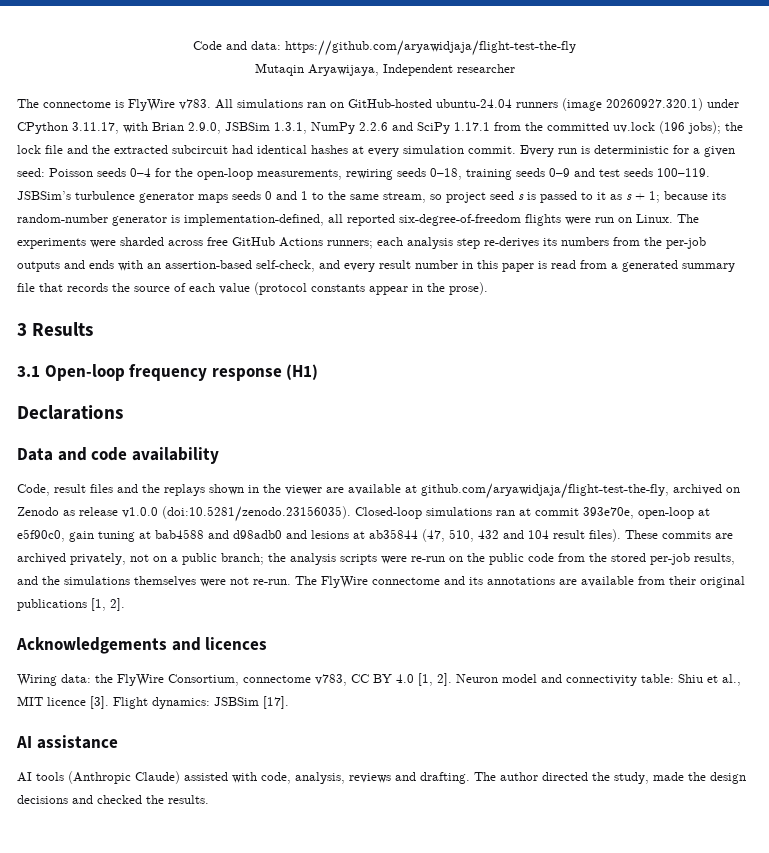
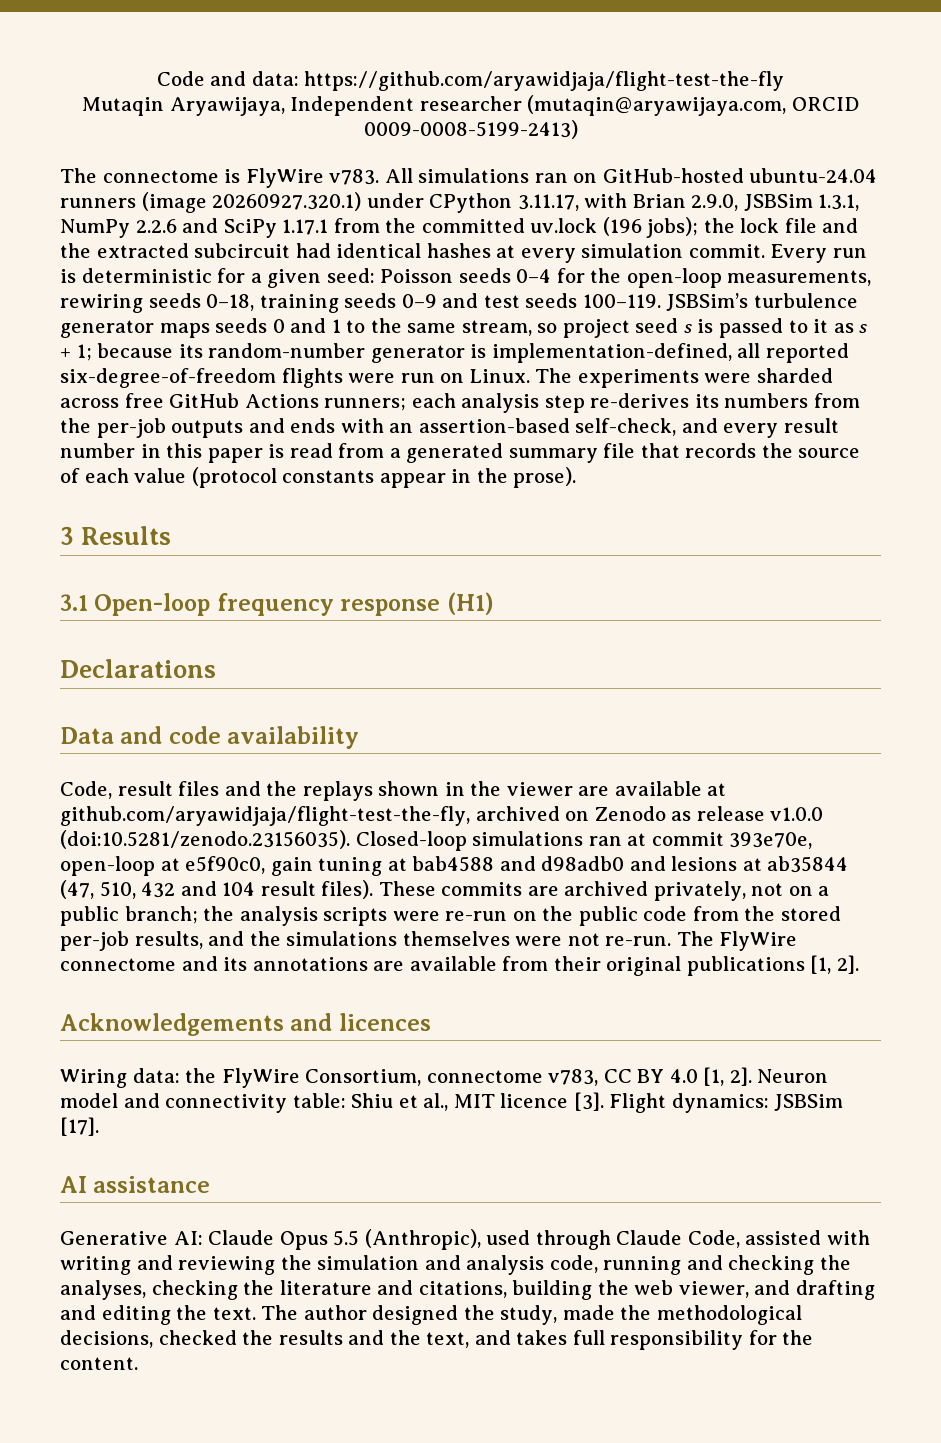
- Mutaqin Aryawijaya, Independent researcher
+ Mutaqin Aryawijaya, Independent researcher (mutaqin@aryawijaya.com, ORCID 0009-0008-5199-2413)
- AI tools (Anthropic Claude) assisted with code, analysis, reviews and drafting.
+ Generative AI: Claude Opus 5.5 (Anthropic), used through Claude Code, assisted with writing and reviewing the simulation and analysis code, running and checking the analyses, checking the literature and citations, building the web viewer, and drafting and editing the text.
- The author directed the study, made the design decisions and checked the results.
+ The author designed the study, made the methodological decisions, checked the results and the text, and takes full responsibility for the content.

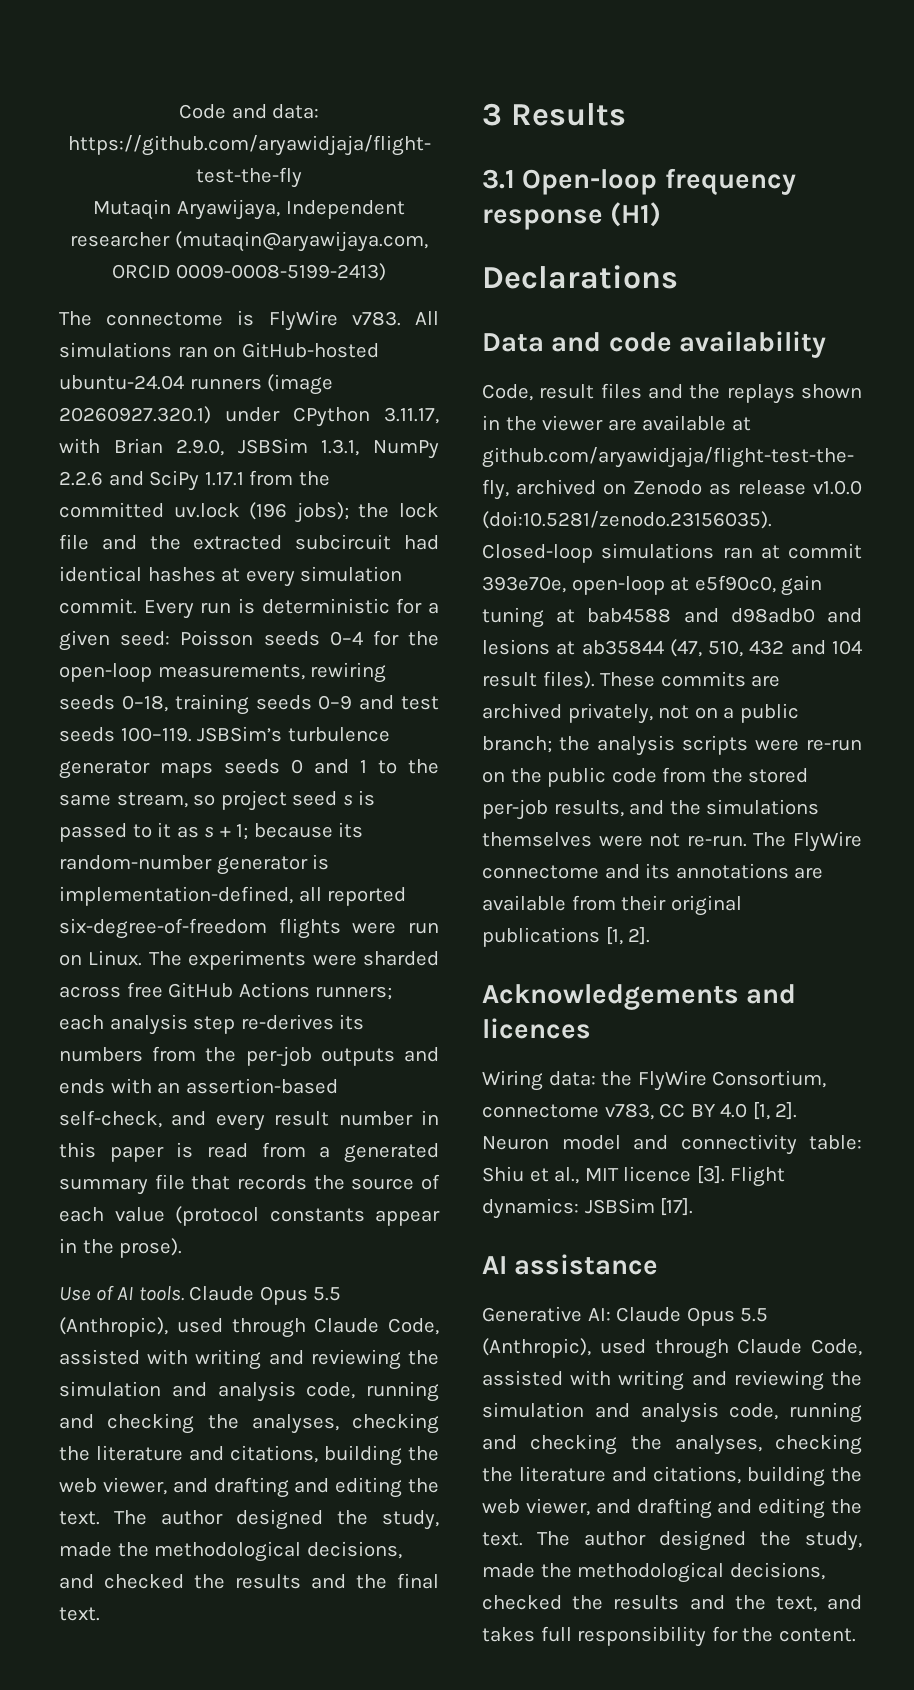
+ Use of AI tools. Claude Opus 5.5 (Anthropic), used through Claude Code, assisted with writing and reviewing the simulation and analysis code, running and checking the analyses, checking the literature and citations, building the web viewer, and drafting and editing the text. The author designed the study, made the methodological decisions, and checked the results and the final text.

